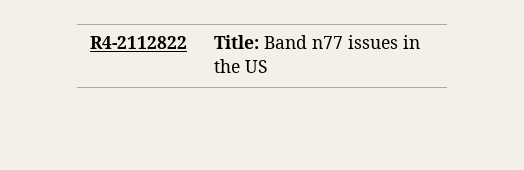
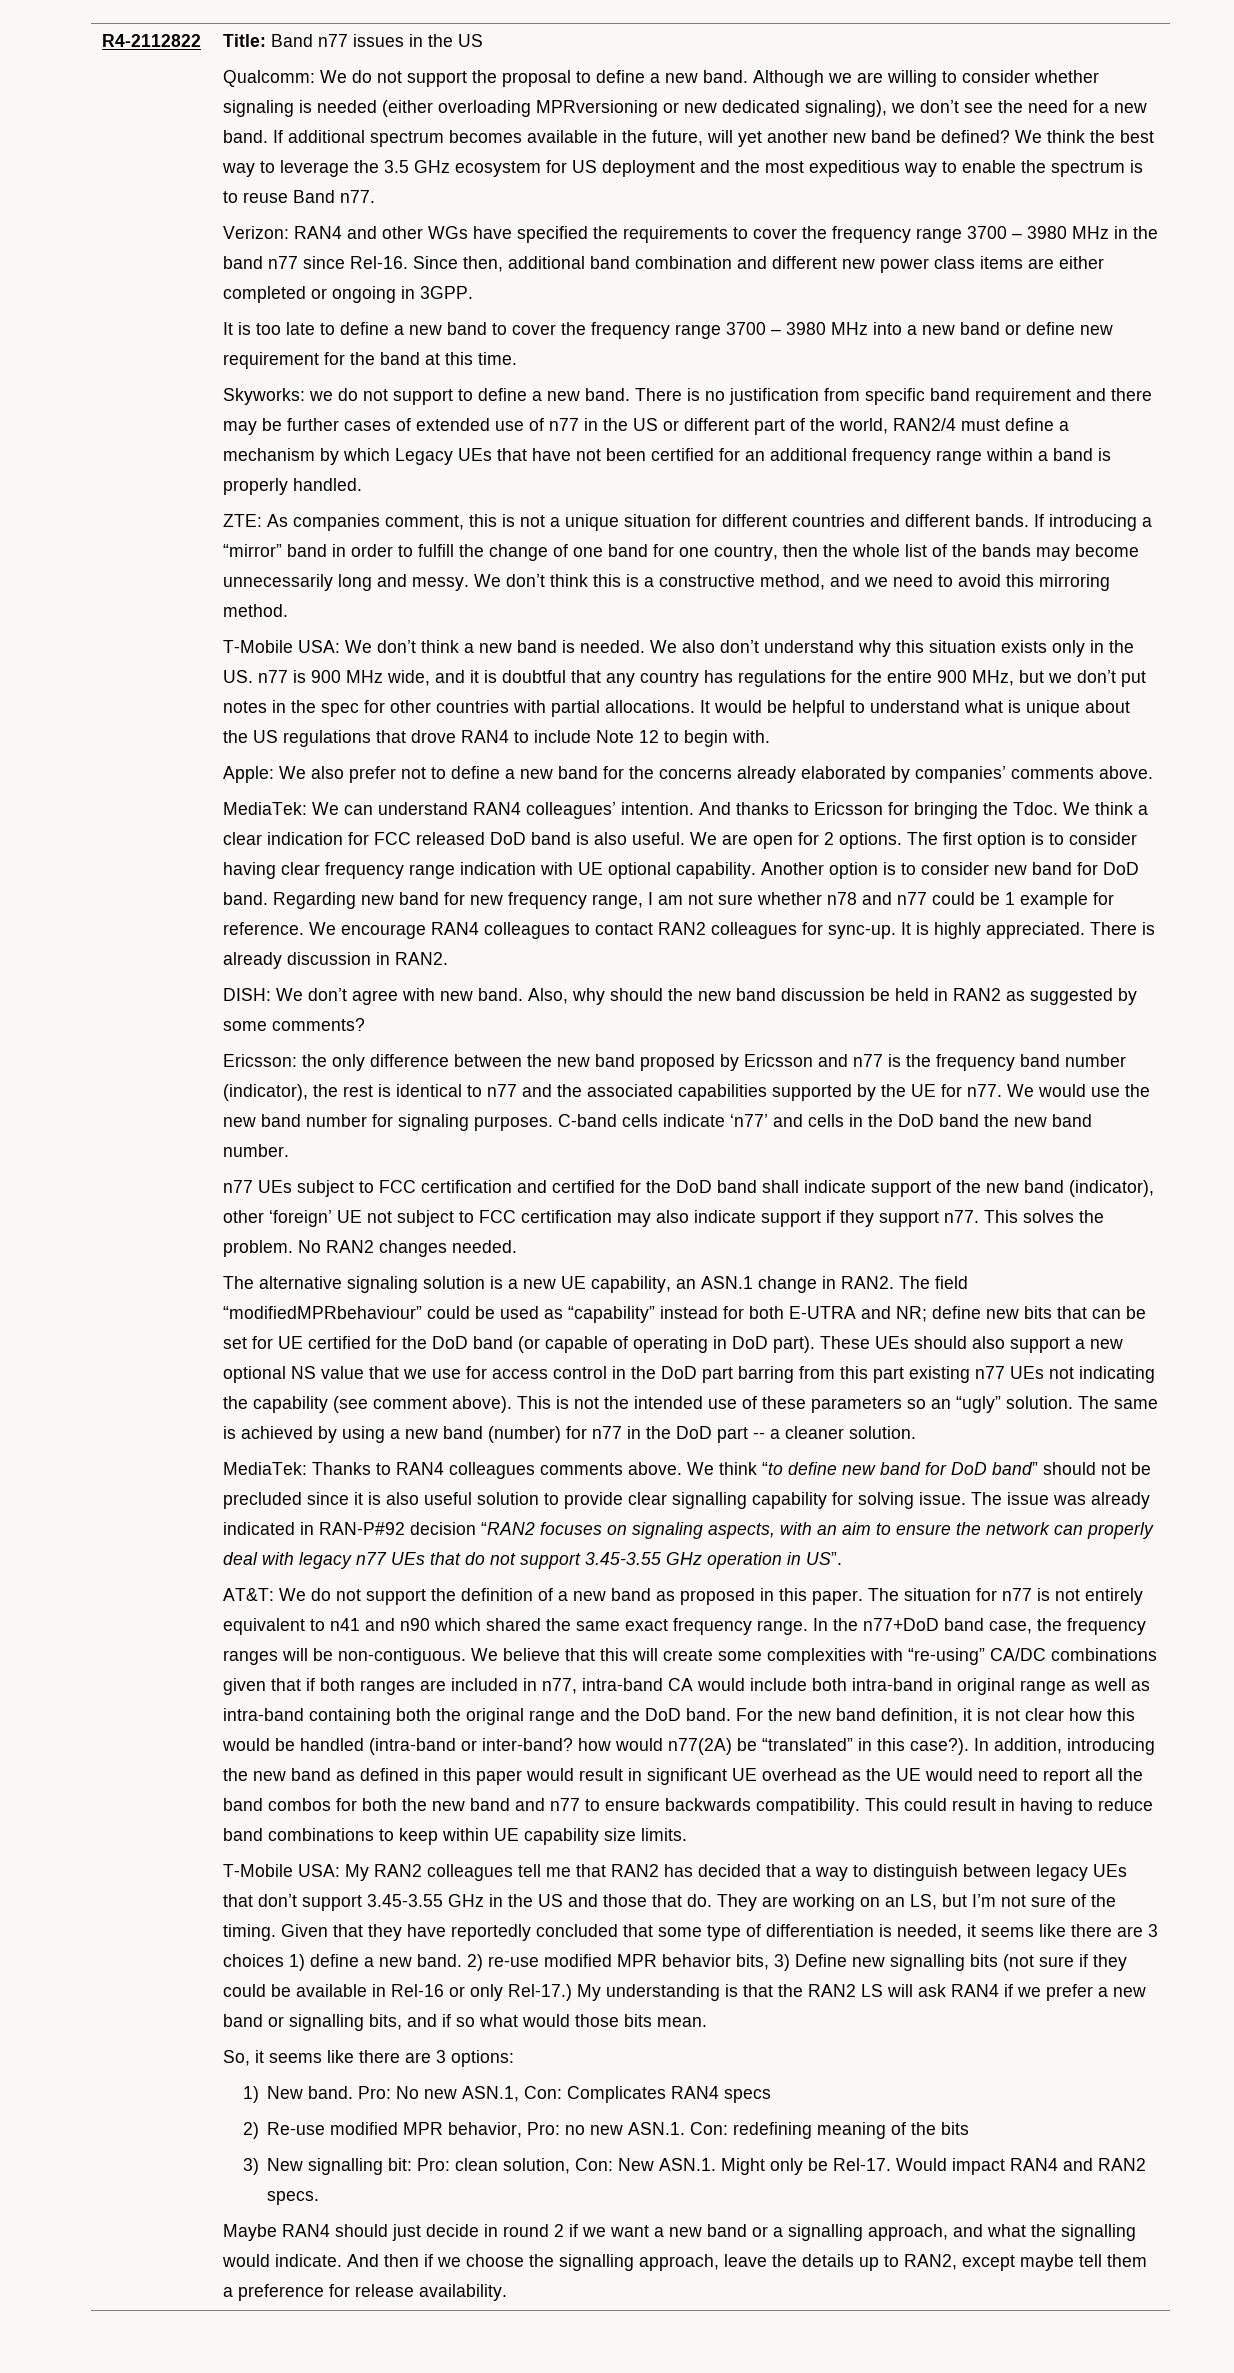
+ Qualcomm: We do not support the proposal to define a new band. Although we are willing to consider whether signaling is needed (either overloading MPRversioning or new dedicated signaling), we don’t see the need for a new band. If additional spectrum becomes available in the future, will yet another new band be defined? We think the best way to leverage the 3.5 GHz ecosystem for US deployment and the most expeditious way to enable the spectrum is to reuse Band n77.
+ Verizon: RAN4 and other WGs have specified the requirements to cover the frequency range 3700 – 3980 MHz in the band n77 since Rel-16. Since then, additional band combination and different new power class items are either completed or ongoing in 3GPP.
+ It is too late to define a new band to cover the frequency range 3700 – 3980 MHz into a new band or define new requirement for the band at this time.
+ Skyworks: we do not support to define a new band. There is no justification from specific band requirement and there may be further cases of extended use of n77 in the US or different part of the world, RAN2/4 must define a mechanism by which Legacy UEs that have not been certified for an additional frequency range within a band is properly handled.
+ ZTE: As companies comment, this is not a unique situation for different countries and different bands. If introducing a “mirror” band in order to fulfill the change of one band for one country, then the whole list of the bands may become unnecessarily long and messy. We don’t think this is a constructive method, and we need to avoid this mirroring method.
+ T-Mobile USA: We don’t think a new band is needed. We also don’t understand why this situation exists only in the US. n77 is 900 MHz wide, and it is doubtful that any country has regulations for the entire 900 MHz, but we don’t put notes in the spec for other countries with partial allocations. It would be helpful to understand what is unique about the US regulations that drove RAN4 to include Note 12 to begin with.
+ Apple: We also prefer not to define a new band for the concerns already elaborated by companies’ comments above.
+ MediaTek: We can understand RAN4 colleagues’ intention. And thanks to Ericsson for bringing the Tdoc. We think a clear indication for FCC released DoD band is also useful. We are open for 2 options. The first option is to consider having clear frequency range indication with UE optional capability. Another option is to consider new band for DoD band. Regarding new band for new frequency range, I am not sure whether n78 and n77 could be 1 example for reference. We encourage RAN4 colleagues to contact RAN2 colleagues for sync-up. It is highly appreciated. There is already discussion in RAN2.
+ DISH: We don’t agree with new band. Also, why should the new band discussion be held in RAN2 as suggested by some comments?
+ Ericsson: the only difference between the new band proposed by Ericsson and n77 is the frequency band number (indicator), the rest is identical to n77 and the associated capabilities supported by the UE for n77. We would use the new band number for signaling purposes. C-band cells indicate ‘n77’ and cells in the DoD band the new band number.
+ n77 UEs subject to FCC certification and certified for the DoD band shall indicate support of the new band (indicator), other ‘foreign’ UE not subject to FCC certification may also indicate support if they support n77. This solves the problem. No RAN2 changes needed.
+ The alternative signaling solution is a new UE capability, an ASN.1 change in RAN2. The field “modifiedMPRbehaviour” could be used as “capability” instead for both E-UTRA and NR; define new bits that can be set for UE certified for the DoD band (or capable of operating in DoD part). These UEs should also support a new optional NS value that we use for access control in the DoD part barring from this part existing n77 UEs not indicating the capability (see comment above). This is not the intended use of these parameters so an “ugly” solution. The same is achieved by using a new band (number) for n77 in the DoD part -- a cleaner solution.
+ MediaTek: Thanks to RAN4 colleagues comments above. We think “to define new band for DoD band” should not be precluded since it is also useful solution to provide clear signalling capability for solving issue. The issue was already indicated in RAN-P#92 decision “RAN2 focuses on signaling aspects, with an aim to ensure the network can properly deal with legacy n77 UEs that do not support 3.45-3.55 GHz operation in US”.
+ AT&T: We do not support the definition of a new band as proposed in this paper. The situation for n77 is not entirely equivalent to n41 and n90 which shared the same exact frequency range. In the n77+DoD band case, the frequency ranges will be non-contiguous. We believe that this will create some complexities with “re-using” CA/DC combinations given that if both ranges are included in n77, intra-band CA would include both intra-band in original range as well as intra-band containing both the original range and the DoD band. For the new band definition, it is not clear how this would be handled (intra-band or inter-band? how would n77(2A) be “translated” in this case?). In addition, introducing the new band as defined in this paper would result in significant UE overhead as the UE would need to report all the band combos for both the new band and n77 to ensure backwards compatibility. This could result in having to reduce band combinations to keep within UE capability size limits.
+ T-Mobile USA: My RAN2 colleagues tell me that RAN2 has decided that a way to distinguish between legacy UEs that don’t support 3.45-3.55 GHz in the US and those that do. They are working on an LS, but I’m not sure of the timing. Given that they have reportedly concluded that some type of differentiation is needed, it seems like there are 3 choices 1) define a new band. 2) re-use modified MPR behavior bits, 3) Define new signalling bits (not sure if they could be available in Rel-16 or only Rel-17.) My understanding is that the RAN2 LS will ask RAN4 if we prefer a new band or signalling bits, and if so what would those bits mean.
+ So, it seems like there are 3 options:
+ 1) New band. Pro: No new ASN.1, Con: Complicates RAN4 specs
+ 2) Re-use modified MPR behavior, Pro: no new ASN.1. Con: redefining meaning of the bits
+ 3) New signalling bit: Pro: clean solution, Con: New ASN.1. Might only be Rel-17. Would impact RAN4 and RAN2 specs.
+ Maybe RAN4 should just decide in round 2 if we want a new band or a signalling approach, and what the signalling would indicate. And then if we choose the signalling approach, leave the details up to RAN2, except maybe tell them a preference for release availability.

